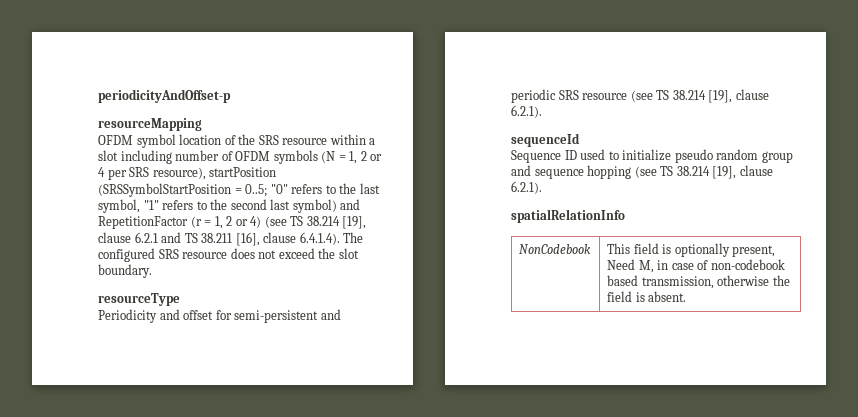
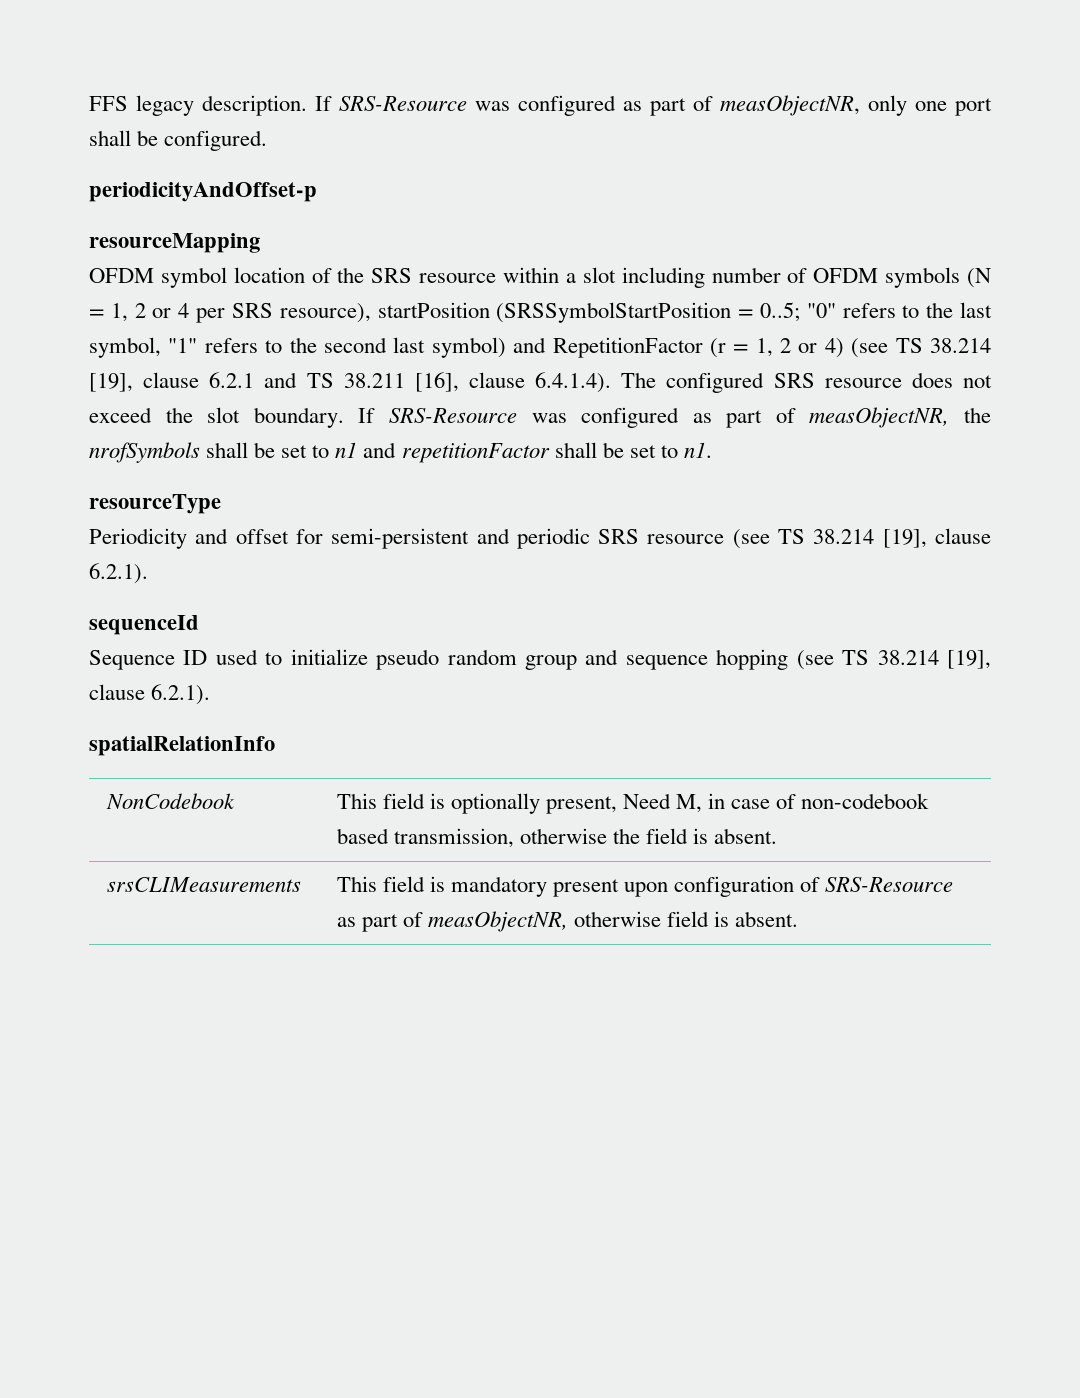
+ FFS legacy description. If SRS-Resource was configured as part of measObjectNR, only one port shall be configured.
+ If SRS-Resource was configured as part of measObjectNR, the nrofSymbols shall be set to n1 and repetitionFactor shall be set to n1.
+ srsCLIMeasurements | This field is mandatory present upon configuration of SRS-Resource as part of measObjectNR, otherwise field is absent.

